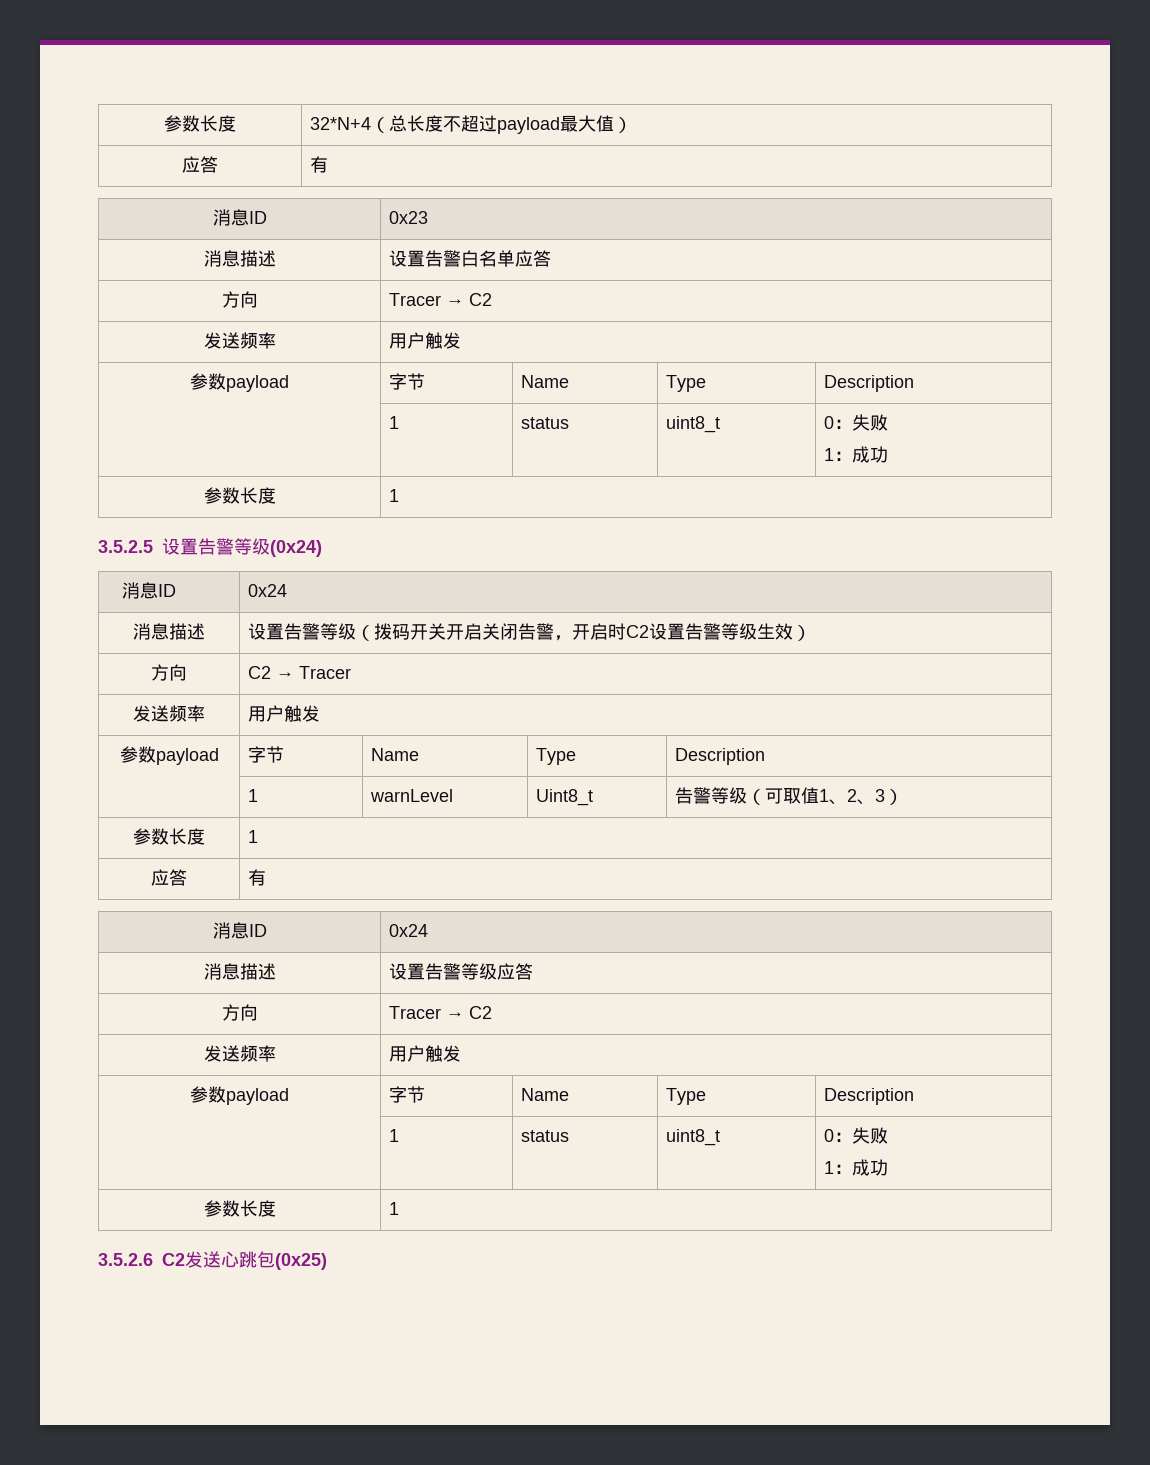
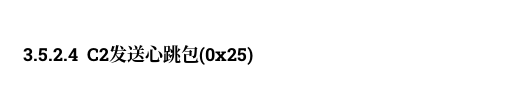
- 参数长度 | 32*N+4（总长度不超过payload最大值）
- 应答 | 有
- 消息ID | 0x23
- 消息描述 | 设置告警白名单应答
- 方向 | Tracer → C2
- 发送频率 | 用户触发
- 参数payload | 字节 | Name | Type | Description
- | 1 | status | uint8_t | 0：失败
- 1：成功
- 参数长度 | 1
- 3.5.2.5设置告警等级(0x24)
- 消息ID | 0x24
- 消息描述 | 设置告警等级（拨码开关开启关闭告警，开启时C2设置告警等级生效）
- 方向 | C2 → Tracer
- 发送频率 | 用户触发
- 参数payload | 字节 | Name | Type | Description
- | 1 | warnLevel | Uint8_t | 告警等级（可取值1、2、3）
- 参数长度 | 1
- 应答 | 有
- 消息ID | 0x24
- 消息描述 | 设置告警等级应答
- 方向 | Tracer → C2
- 发送频率 | 用户触发
- 参数payload | 字节 | Name | Type | Description
- | 1 | status | uint8_t | 0：失败
- 1：成功
- 参数长度 | 1
- 3.5.2.6 C2发送心跳包(0x25)
+ 3.5.2.4 C2发送心跳包(0x25)

